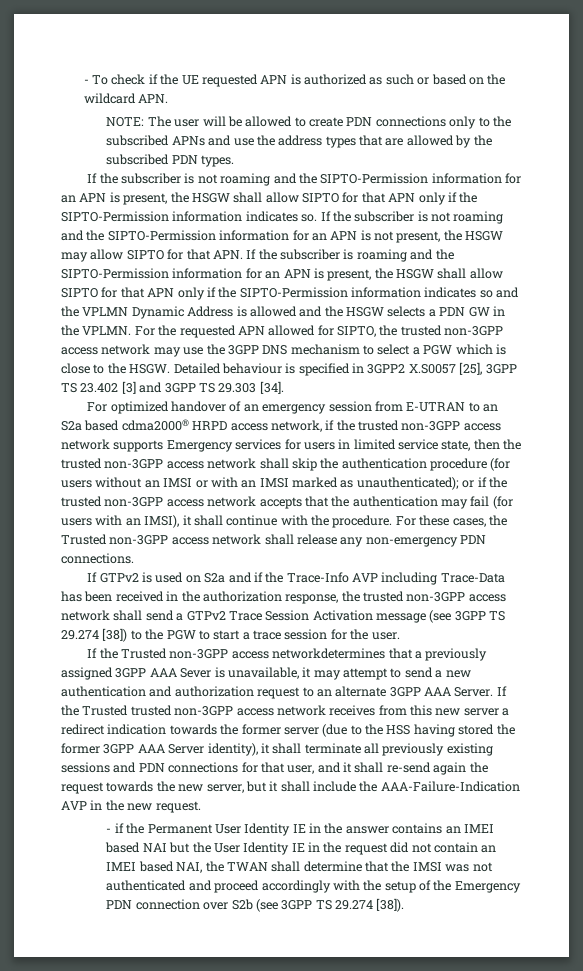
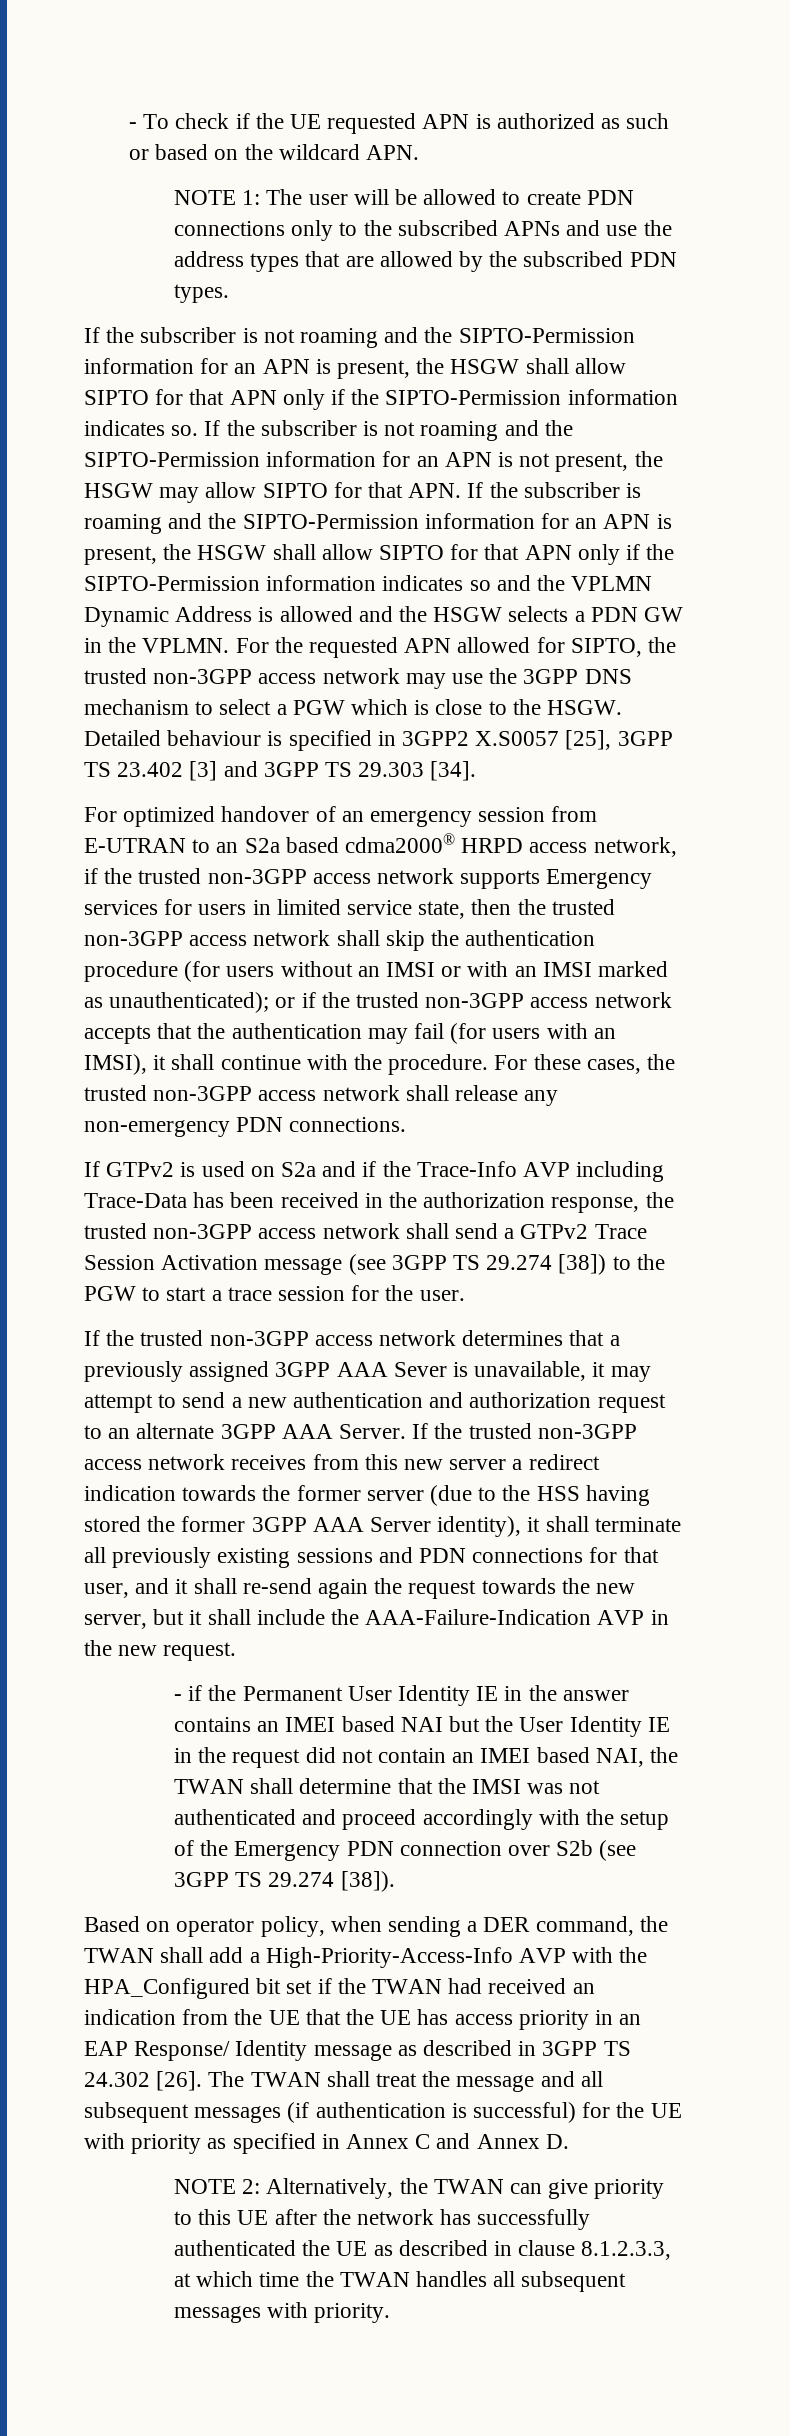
- NOTE: The user will be allowed to create PDN connections only to the subscribed APNs and use the address types that are allowed by the subscribed PDN types.
+ NOTE 1: The user will be allowed to create PDN connections only to the subscribed APNs and use the address types that are allowed by the subscribed PDN types.
- For these cases, the Trusted non-3GPP access network shall release any non-emergency PDN connections.
+ For these cases, the trusted non-3GPP access network shall release any non-emergency PDN connections.
- If the Trusted non-3GPP access networkdetermines that a previously assigned 3GPP AAA Sever is unavailable, it may attempt to send a new authentication and authorization request to an alternate 3GPP AAA Server.
+ If the trusted non-3GPP access network determines that a previously assigned 3GPP AAA Sever is unavailable, it may attempt to send a new authentication and authorization request to an alternate 3GPP AAA Server.
- If the Trusted trusted non-3GPP access network receives from this new server a redirect indication towards the former server (due to the HSS having stored the former 3GPP AAA Server identity), it shall terminate all previously existing sessions and PDN connections for that user, and it shall re-send again the request towards the new server, but it shall include the AAA-Failure-Indication AVP in the new request.
+ If the trusted non-3GPP access network receives from this new server a redirect indication towards the former server (due to the HSS having stored the former 3GPP AAA Server identity), it shall terminate all previously existing sessions and PDN connections for that user, and it shall re-send again the request towards the new server, but it shall include the AAA-Failure-Indication AVP in the new request.
+ Based on operator policy, when sending a DER command, the TWAN shall add a High-Priority-Access-Info AVP with the HPA_Configured bit set if the TWAN had received an indication from the UE that the UE has access priority in an EAP Response/ Identity message as described in 3GPP TS 24.302 [26]. The TWAN shall treat the message and all subsequent messages (if authentication is successful) for the UE with priority as specified in Annex C and Annex D.
+ NOTE 2: Alternatively, the TWAN can give priority to this UE after the network has successfully authenticated the UE as described in clause 8.1.2.3.3, at which time the TWAN handles all subsequent messages with priority.

